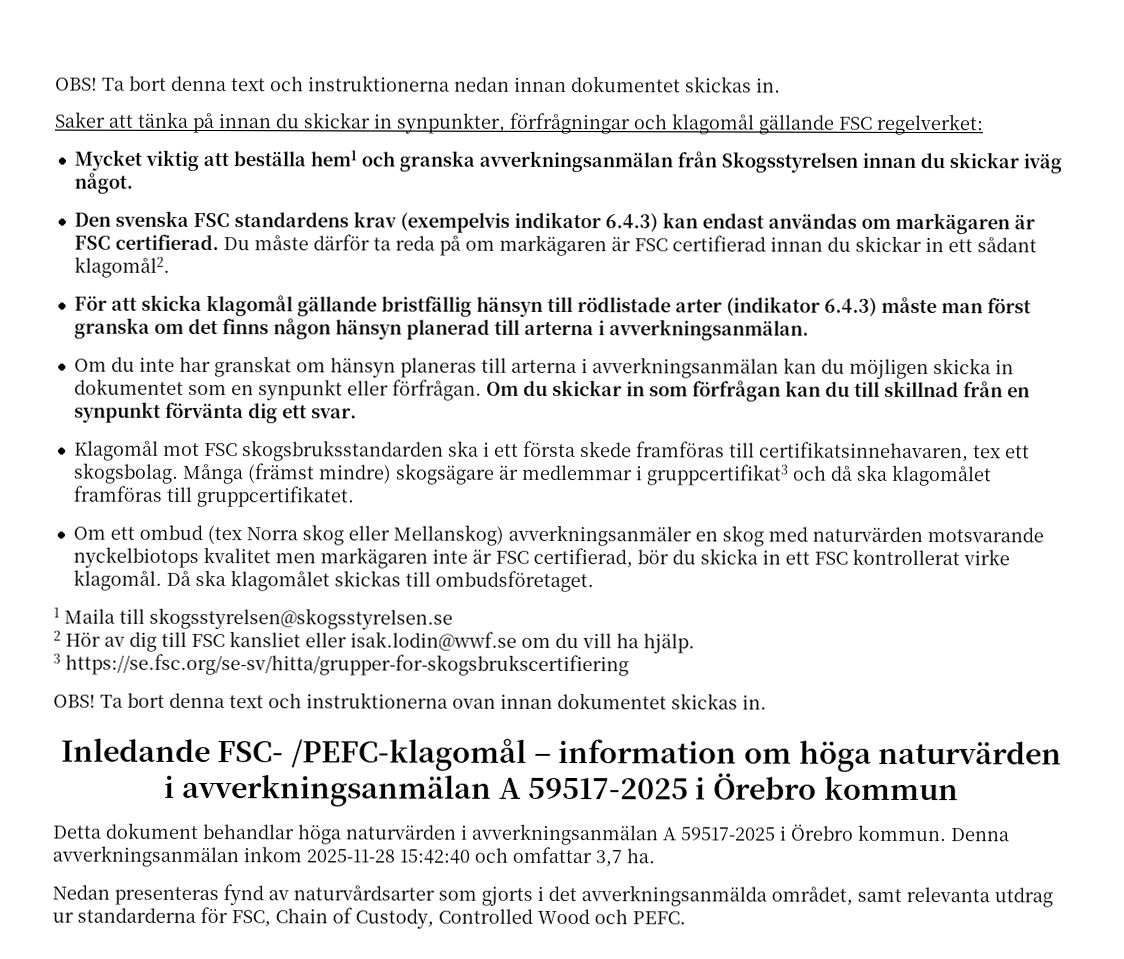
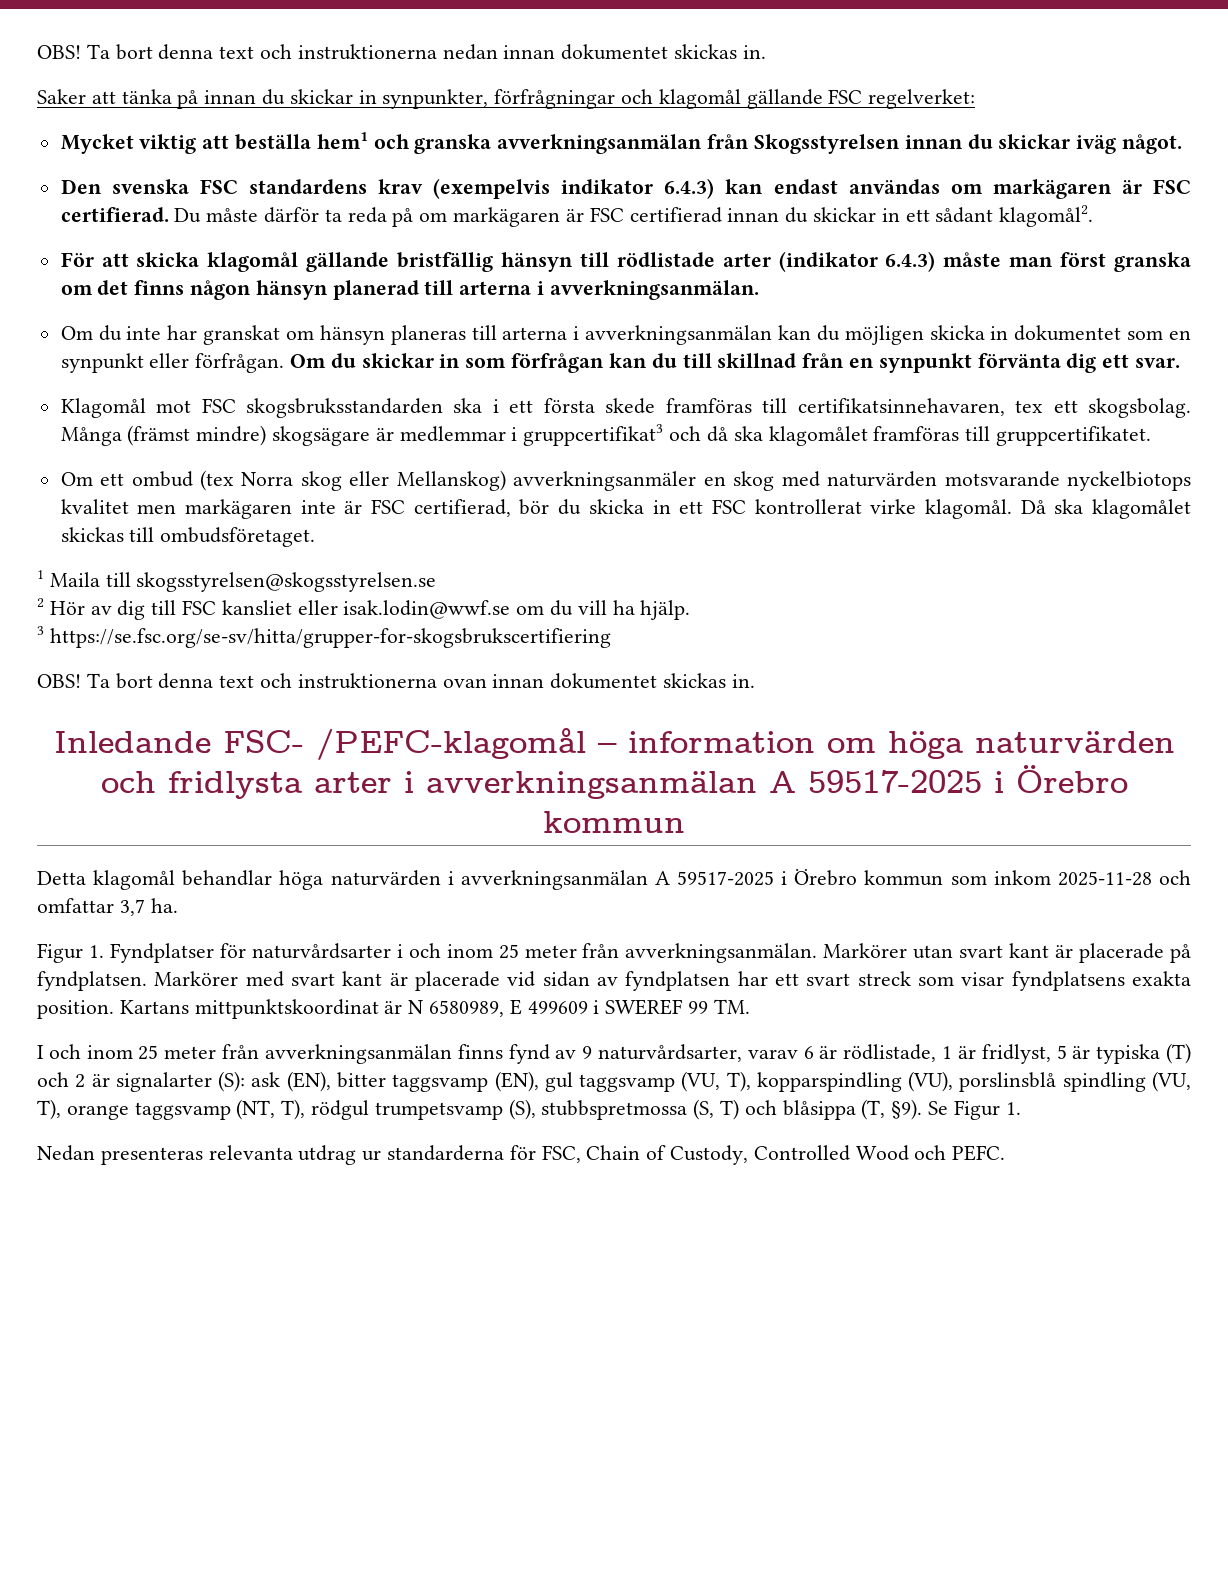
- Inledande FSC- /PEFC-klagomål – information om höga naturvärden i avverkningsanmälan A 59517-2025 i Örebro kommun
+ Inledande FSC- /PEFC-klagomål – information om höga naturvärden och fridlysta arter i avverkningsanmälan A 59517-2025 i Örebro kommun
- Detta dokument behandlar höga naturvärden i avverkningsanmälan A 59517-2025 i Örebro kommun. Denna avverkningsanmälan inkom 2025-11-28 15:42:40 och omfattar 3,7 ha.
+ Detta klagomål behandlar höga naturvärden i avverkningsanmälan A 59517-2025 i Örebro kommun som inkom 2025-11-28 och omfattar 3,7 ha.
- Nedan presenteras fynd av naturvårdsarter som gjorts i det avverkningsanmälda området, samt relevanta utdrag ur standarderna för FSC, Chain of Custody, Controlled Wood och PEFC.
+ Figur 1. Fyndplatser för naturvårdsarter i och inom 25 meter från avverkningsanmälan. Markörer utan svart kant är placerade på fyndplatsen. Markörer med svart kant är placerade vid sidan av fyndplatsen har ett svart streck som visar fyndplatsens exakta position. Kartans mittpunktskoordinat är N 6580989, E 499609 i SWEREF 99 TM.
+ I och inom 25 meter från avverkningsanmälan finns fynd av 9 naturvårdsarter, varav 6 är rödlistade, 1 är fridlyst, 5 är typiska (T) och 2 är signalarter (S): ask (EN), bitter taggsvamp (EN), gul taggsvamp (VU, T), kopparspindling (VU), porslinsblå spindling (VU, T), orange taggsvamp (NT, T), rödgul trumpetsvamp (S), stubbspretmossa (S, T) och blåsippa (T, §9). Se Figur 1.
+ Nedan presenteras relevanta utdrag ur standarderna för FSC, Chain of Custody, Controlled Wood och PEFC.

